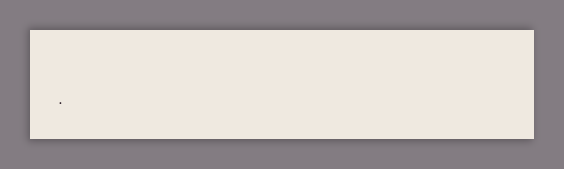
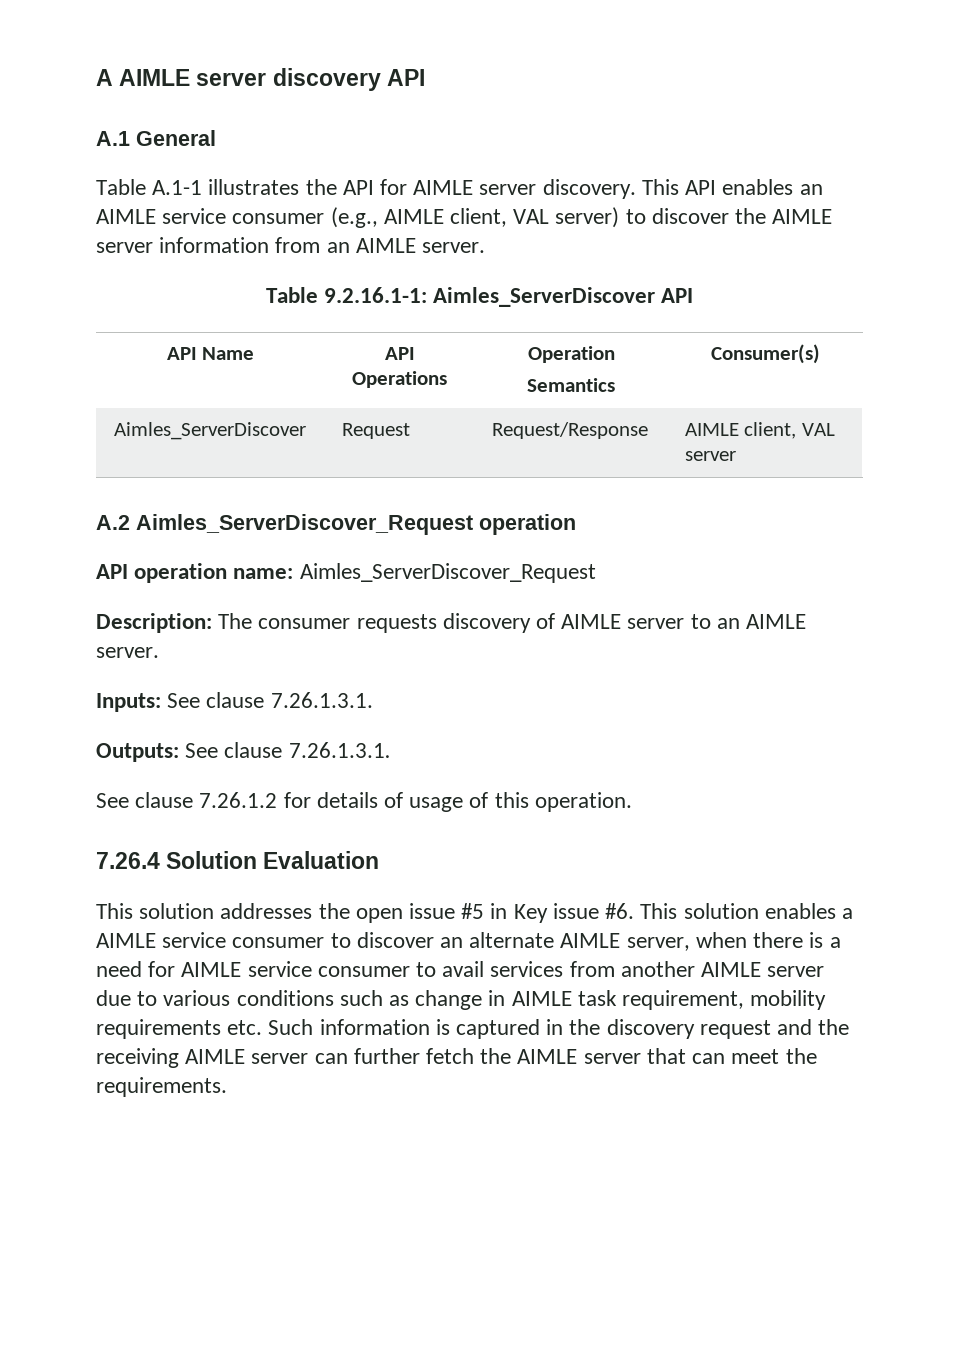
- .
+ A AIMLE server discovery API
+ A.1 General
+ Table A.1-1 illustrates the API for AIMLE server discovery. This API enables an AIMLE service consumer (e.g., AIMLE client, VAL server) to discover the AIMLE server information from an AIMLE server.
+ Table 9.2.16.1-1: Aimles_ServerDiscover API
+ API Name | API Operations | Operation
+ Semantics | Consumer(s)
+ Aimles_ServerDiscover | Request | Request/Response | AIMLE client, VAL server
+ A.2 Aimles_ServerDiscover_Request operation
+ API operation name: Aimles_ServerDiscover_Request
+ Description: The consumer requests discovery of AIMLE server to an AIMLE server.
+ Inputs: See clause 7.26.1.3.1.
+ Outputs: See clause 7.26.1.3.1.
+ See clause 7.26.1.2 for details of usage of this operation.
+ 7.26.4 Solution Evaluation
+ This solution addresses the open issue #5 in Key issue #6. This solution enables a AIMLE service consumer to discover an alternate AIMLE server, when there is a need for AIMLE service consumer to avail services from another AIMLE server due to various conditions such as change in AIMLE task requirement, mobility requirements etc. Such information is captured in the discovery request and the receiving AIMLE server can further fetch the AIMLE server that can meet the requirements.

